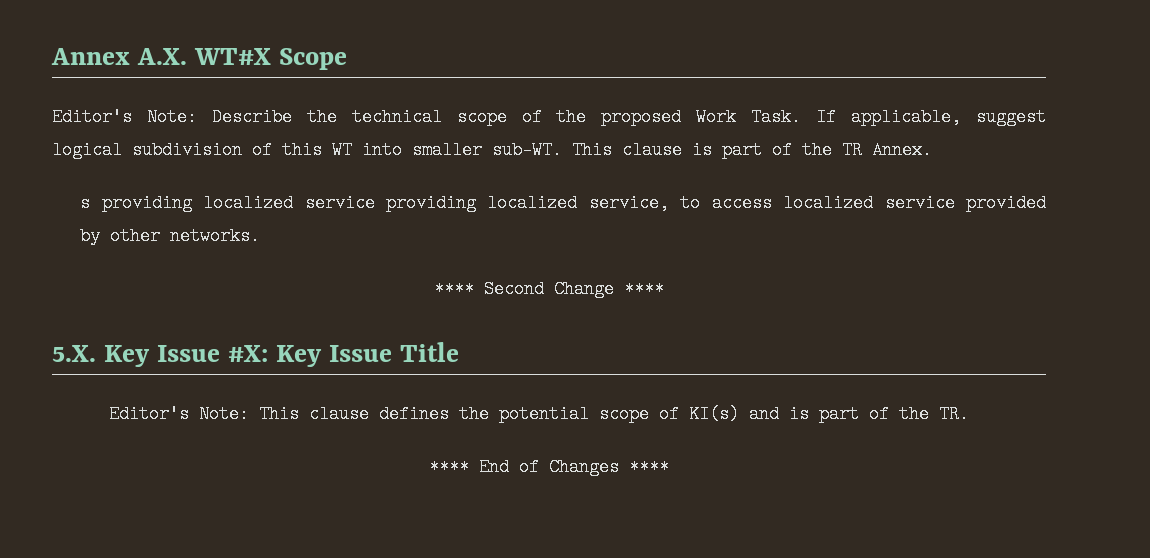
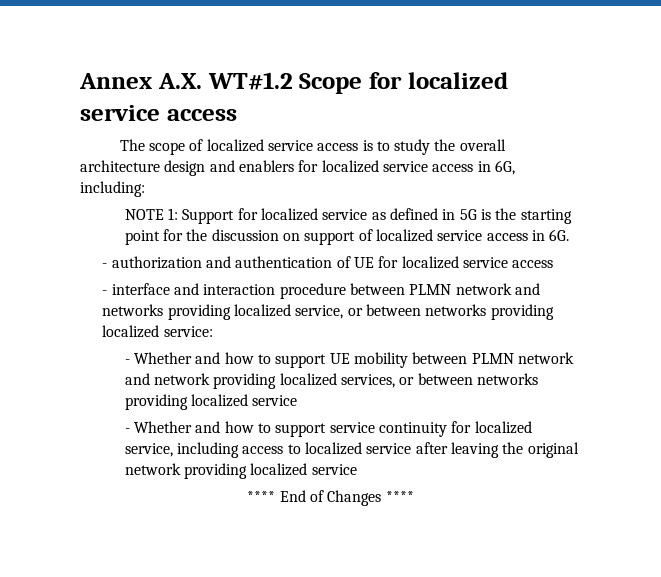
- Annex A.X. WT#X Scope
- Editor's Note: Describe the technical scope of the proposed Work Task. If applicable, suggest logical subdivision of this WT into smaller sub-WT. This clause is part of the TR Annex.
- s providing localized service providing localized service, to access localized service provided by other networks.
- **** Second Change ****
- 5.X. Key Issue #X: Key Issue Title
- Editor's Note: This clause defines the potential scope of KI(s) and is part of the TR.
+ Annex A.X. WT#1.2 Scope for localized service access
+ The scope of localized service access is to study the overall architecture design and enablers for localized service access in 6G, including:
+ NOTE 1: Support for localized service as defined in 5G is the starting point for the discussion on support of localized service access in 6G.
+ - authorization and authentication of UE for localized service access
+ - interface and interaction procedure between PLMN network and networks providing localized service, or between networks providing localized service:
+ - Whether and how to support UE mobility between PLMN network and network providing localized services, or between networks providing localized service
+ - Whether and how to support service continuity for localized service, including access to localized service after leaving the original network providing localized service

